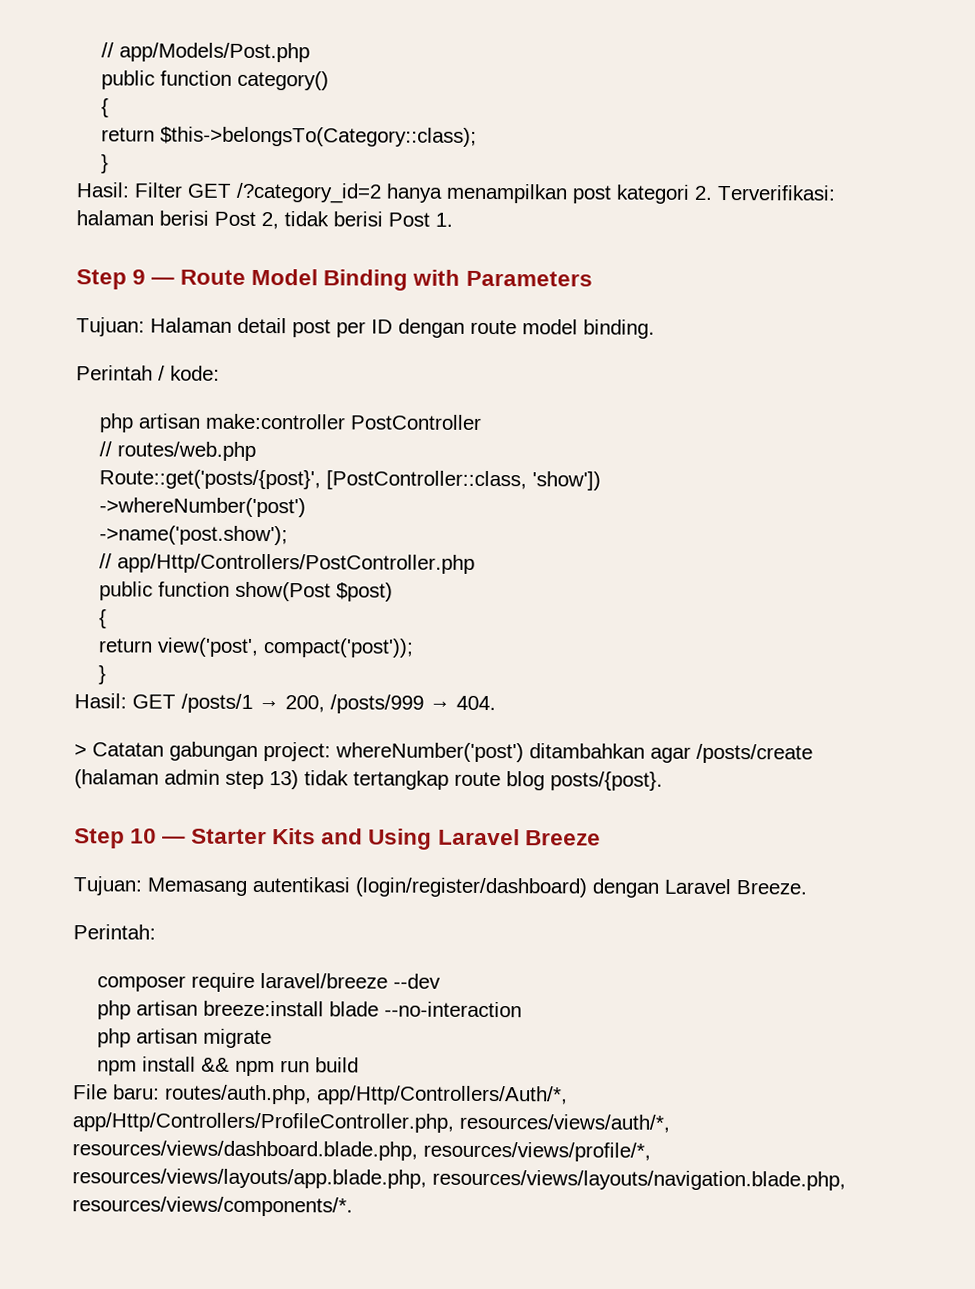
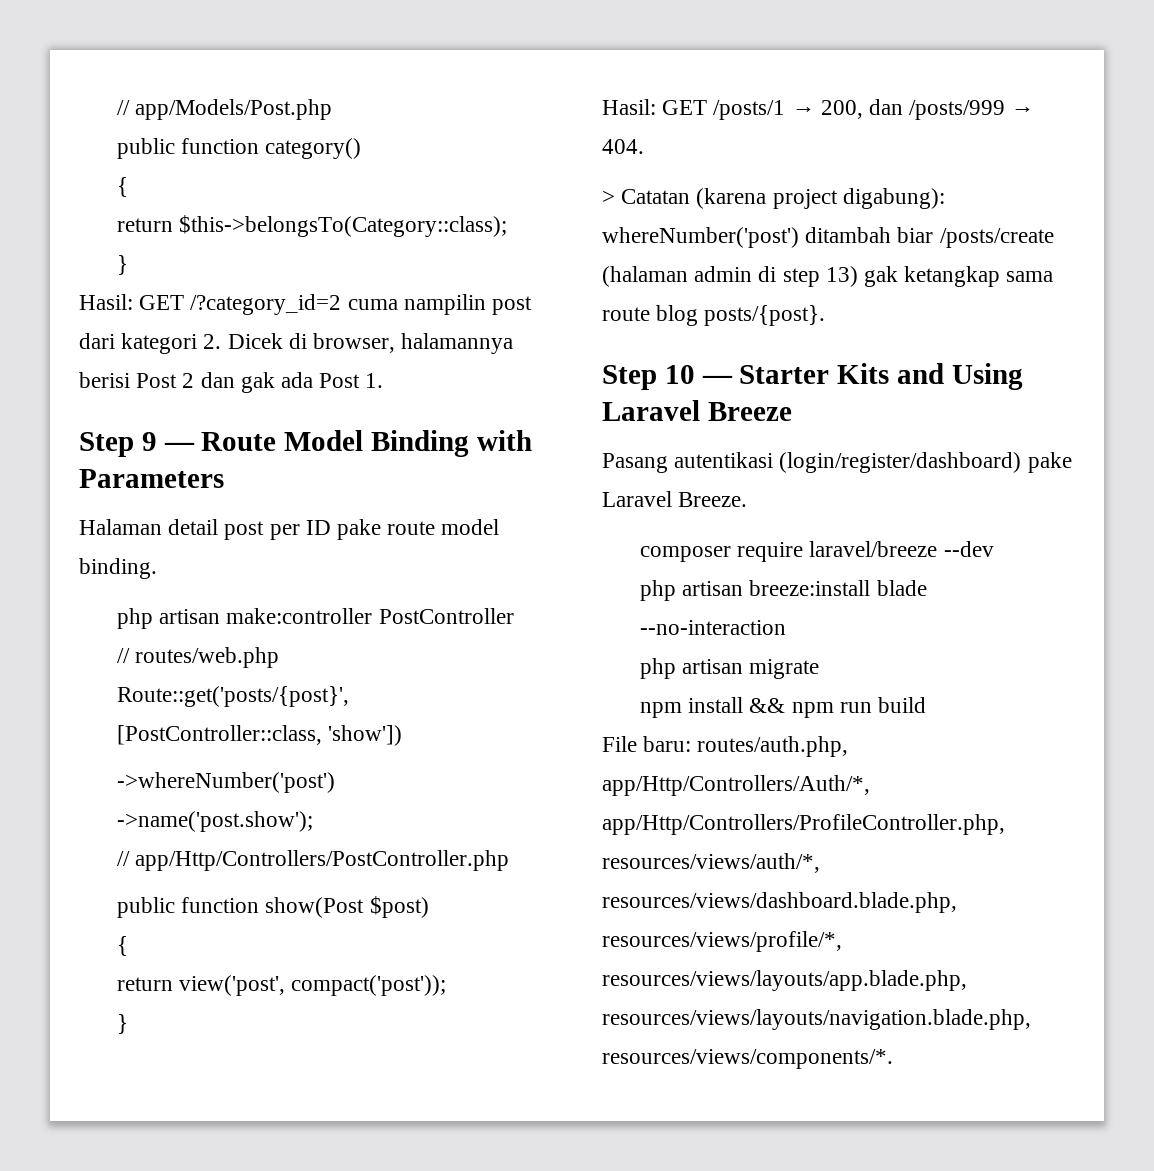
- Hasil: Filter GET /?category_id=2 hanya menampilkan post kategori 2. Terverifikasi: halaman berisi Post 2, tidak berisi Post 1.
+ Hasil: GET /?category_id=2 cuma nampilin post dari kategori 2. Dicek di browser, halamannya berisi Post 2 dan gak ada Post 1.
- Tujuan: Halaman detail post per ID dengan route model binding.
+ Halaman detail post per ID pake route model binding.
- Perintah / kode:
- Hasil: GET /posts/1 → 200, /posts/999 → 404.
+ Hasil: GET /posts/1 → 200, dan /posts/999 → 404.
- > Catatan gabungan project: whereNumber('post') ditambahkan agar /posts/create (halaman admin step 13) tidak tertangkap route blog posts/{post}.
+ > Catatan (karena project digabung): whereNumber('post') ditambah biar /posts/create (halaman admin di step 13) gak ketangkap sama route blog posts/{post}.
- Tujuan: Memasang autentikasi (login/register/dashboard) dengan Laravel Breeze.
+ Pasang autentikasi (login/register/dashboard) pake Laravel Breeze.
- Perintah:

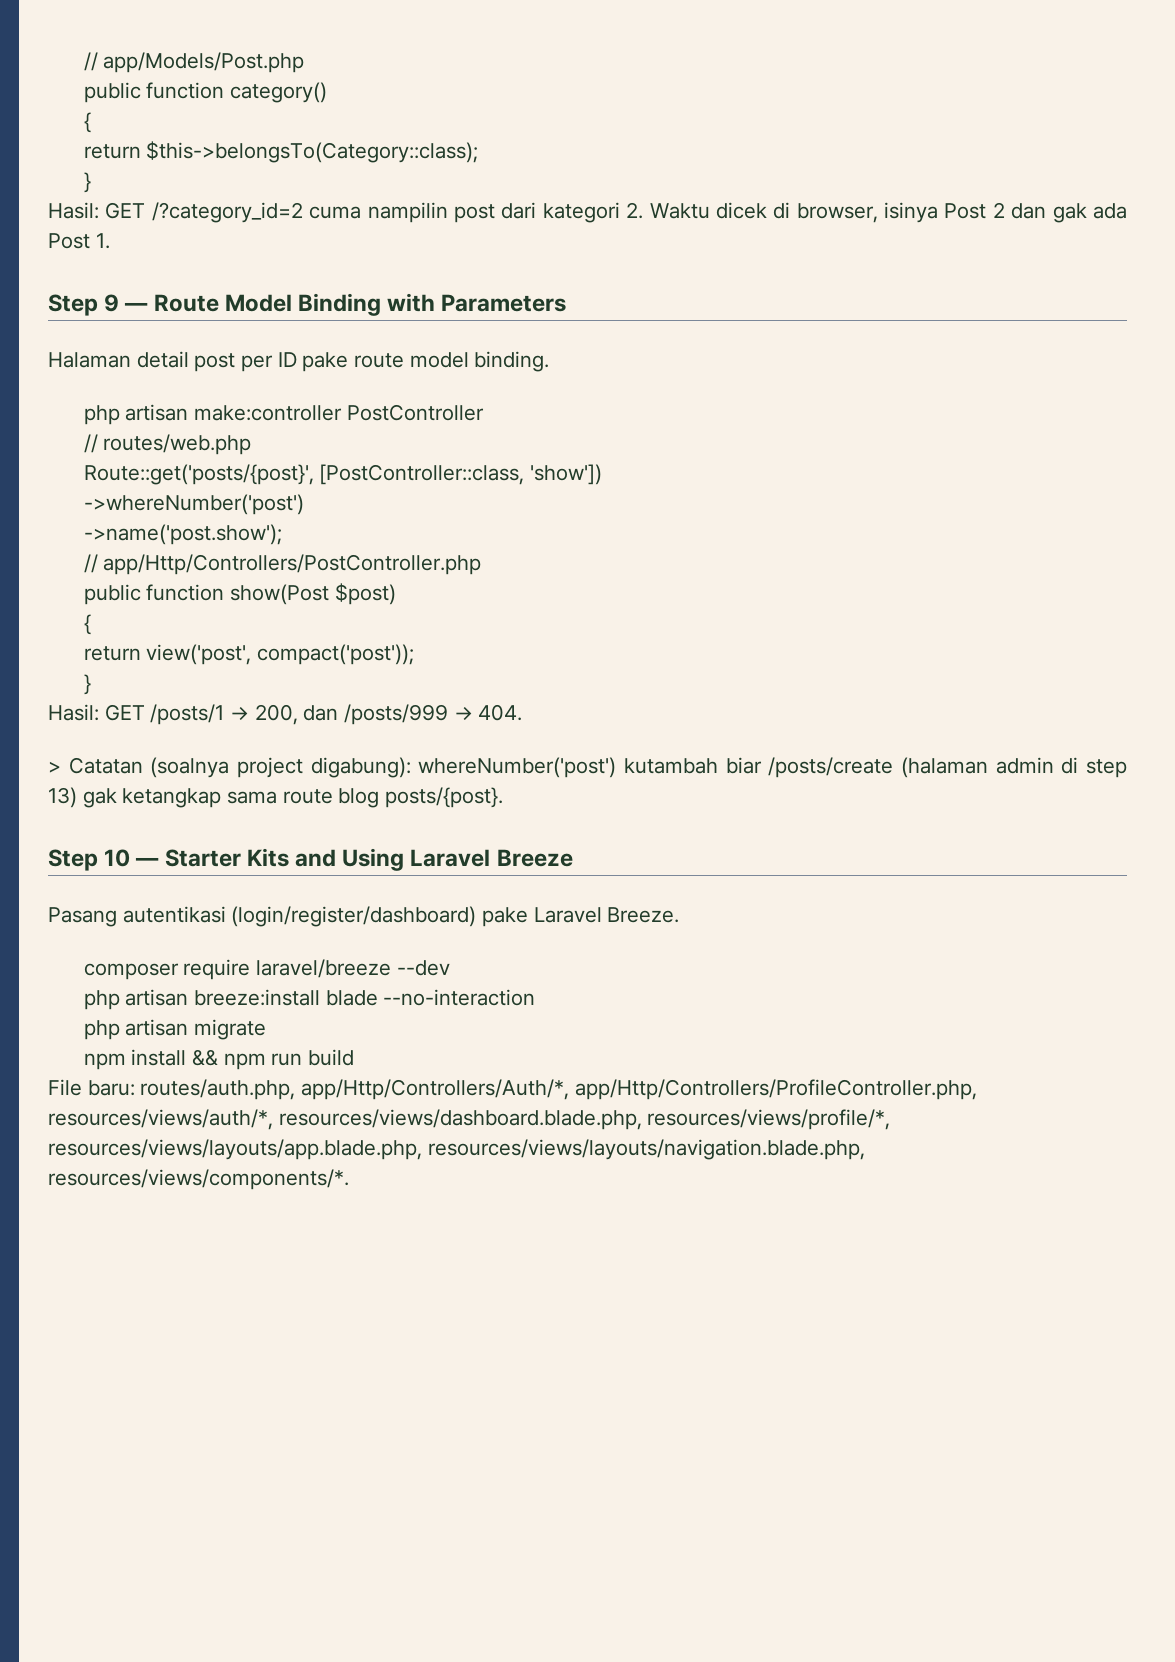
- Hasil: GET /?category_id=2 cuma nampilin post dari kategori 2. Dicek di browser, halamannya berisi Post 2 dan gak ada Post 1.
+ Hasil: GET /?category_id=2 cuma nampilin post dari kategori 2. Waktu dicek di browser, isinya Post 2 dan gak ada Post 1.
- > Catatan (karena project digabung): whereNumber('post') ditambah biar /posts/create (halaman admin di step 13) gak ketangkap sama route blog posts/{post}.
+ > Catatan (soalnya project digabung): whereNumber('post') kutambah biar /posts/create (halaman admin di step 13) gak ketangkap sama route blog posts/{post}.

